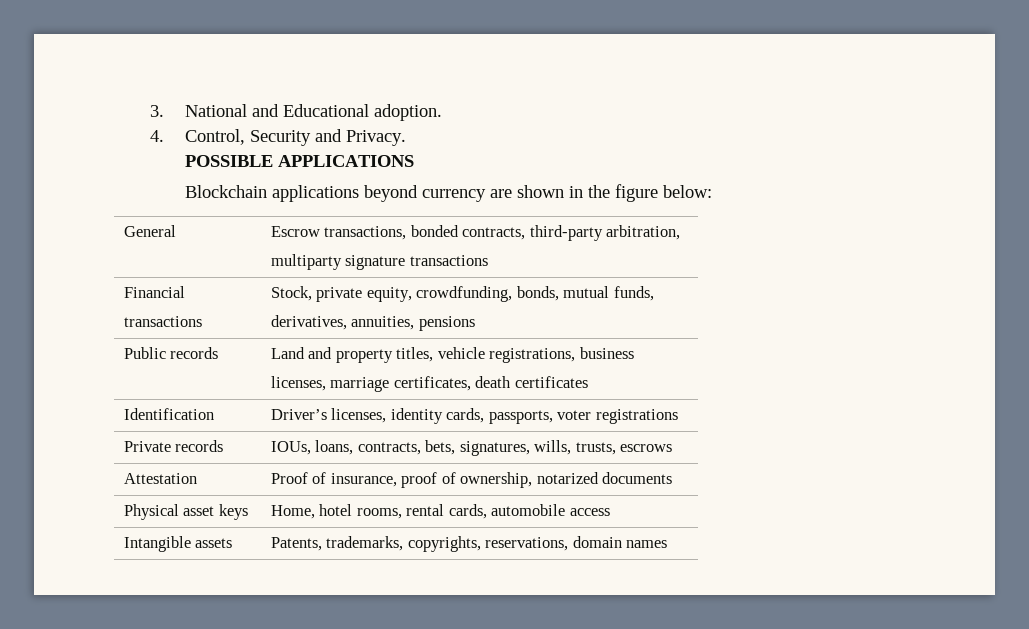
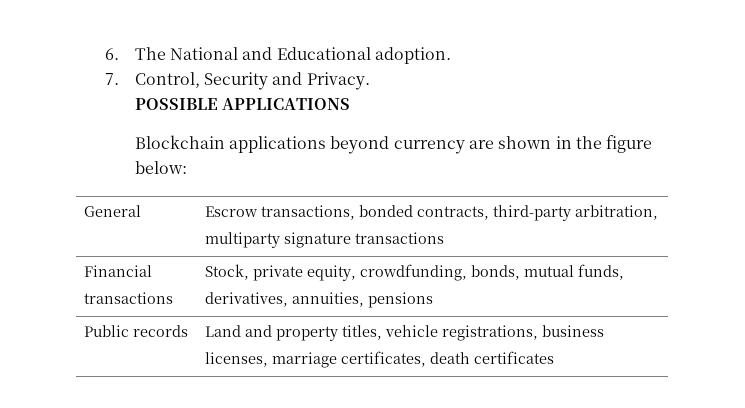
- 3. National and Educational adoption.
+ 6. The National and Educational adoption.
- 4. Control, Security and Privacy.
+ 7. Control, Security and Privacy.
- Identification | Driver’s licenses, identity cards, passports, voter registrations
- Private records | IOUs, loans, contracts, bets, signatures, wills, trusts, escrows
- Attestation | Proof of insurance, proof of ownership, notarized documents
- Physical asset keys | Home, hotel rooms, rental cards, automobile access
- Intangible assets | Patents, trademarks, copyrights, reservations, domain names

